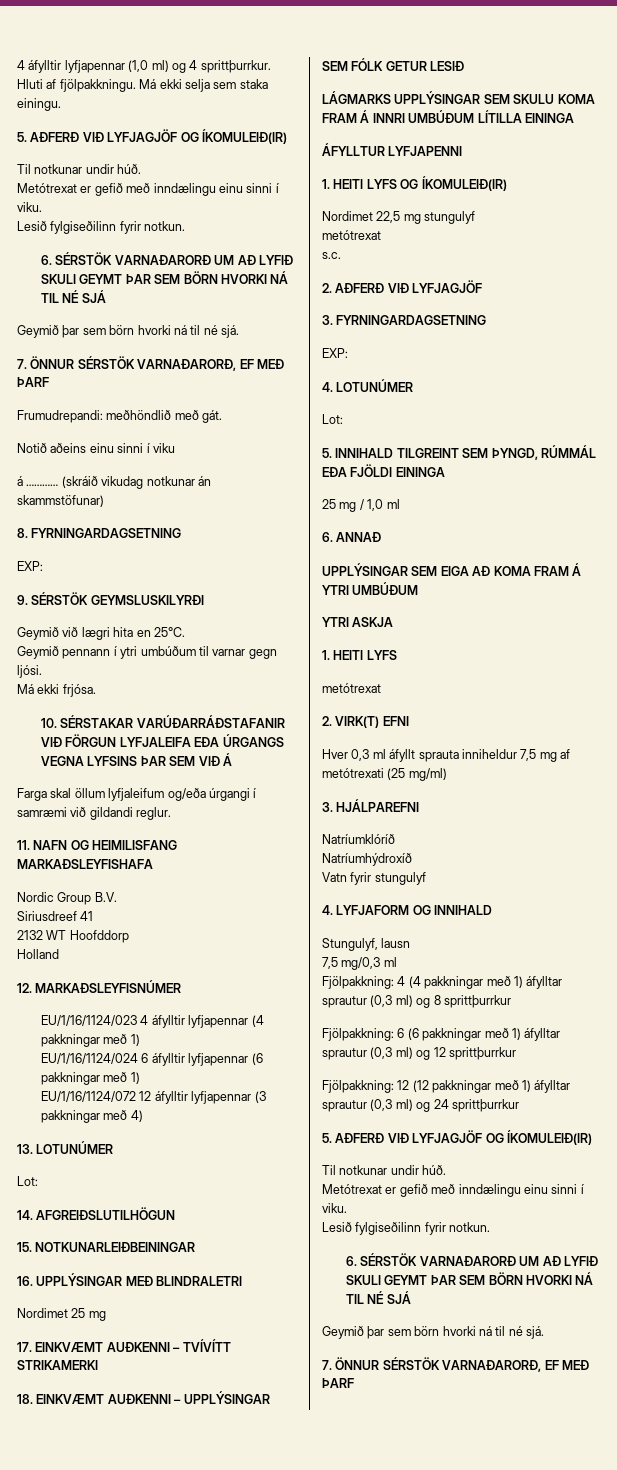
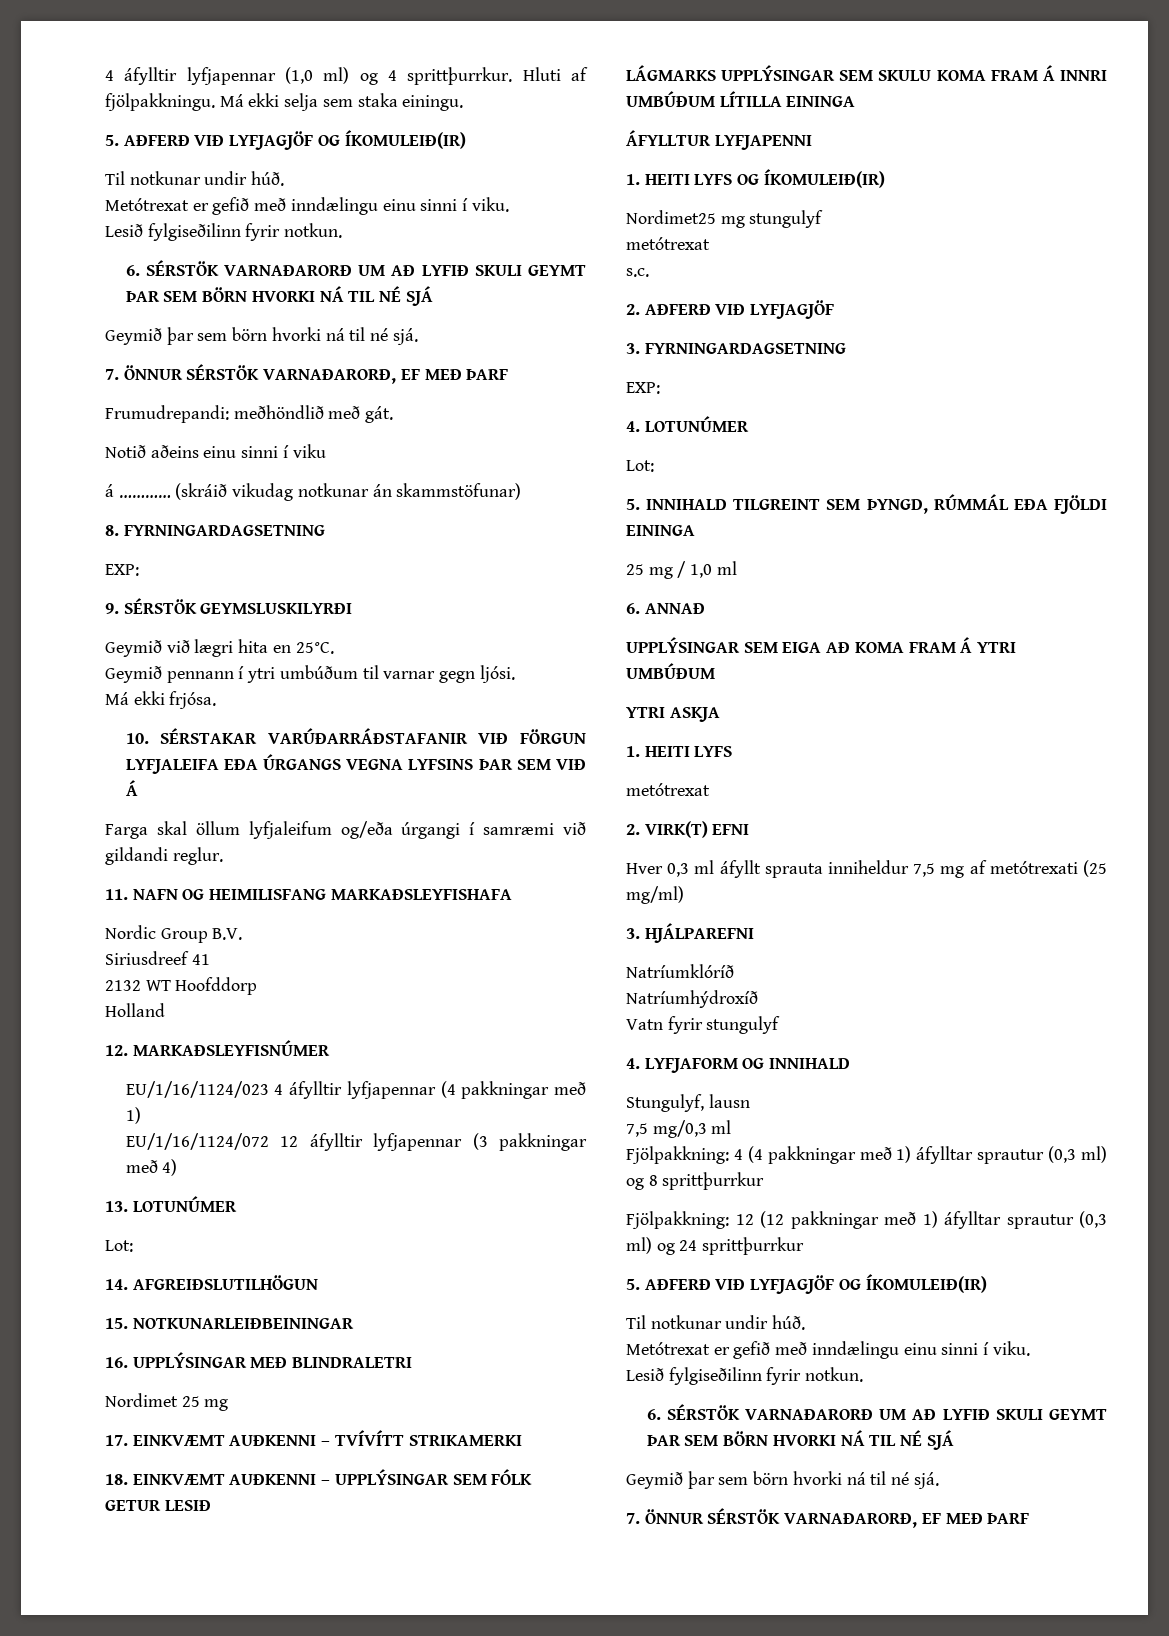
- EU/1/16/1124/024 6 áfylltir lyfjapennar (6 pakkningar með 1)
- Nordimet 22,5 mg stungulyf
+ Nordimet25 mg stungulyf
- Fjölpakkning: 6 (6 pakkningar með 1) áfylltar sprautur (0,3 ml) og 12 sprittþurrkur

